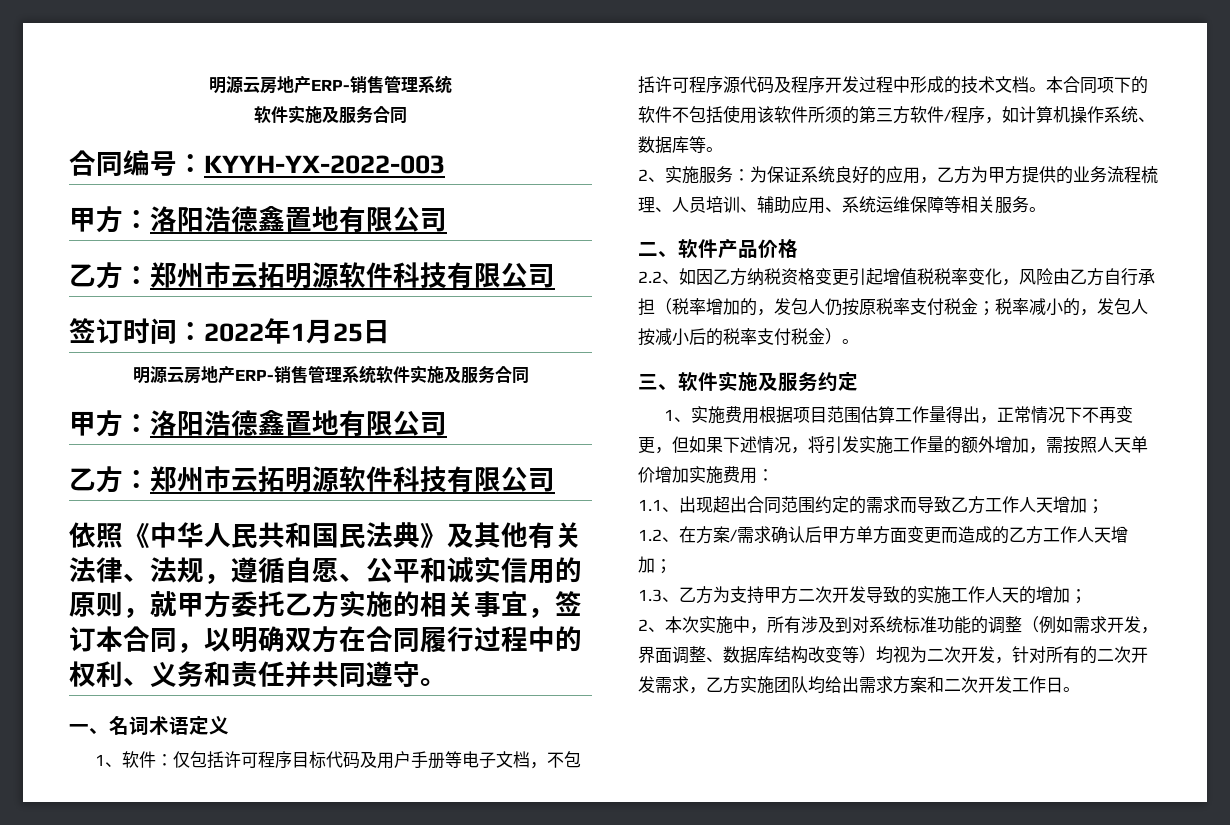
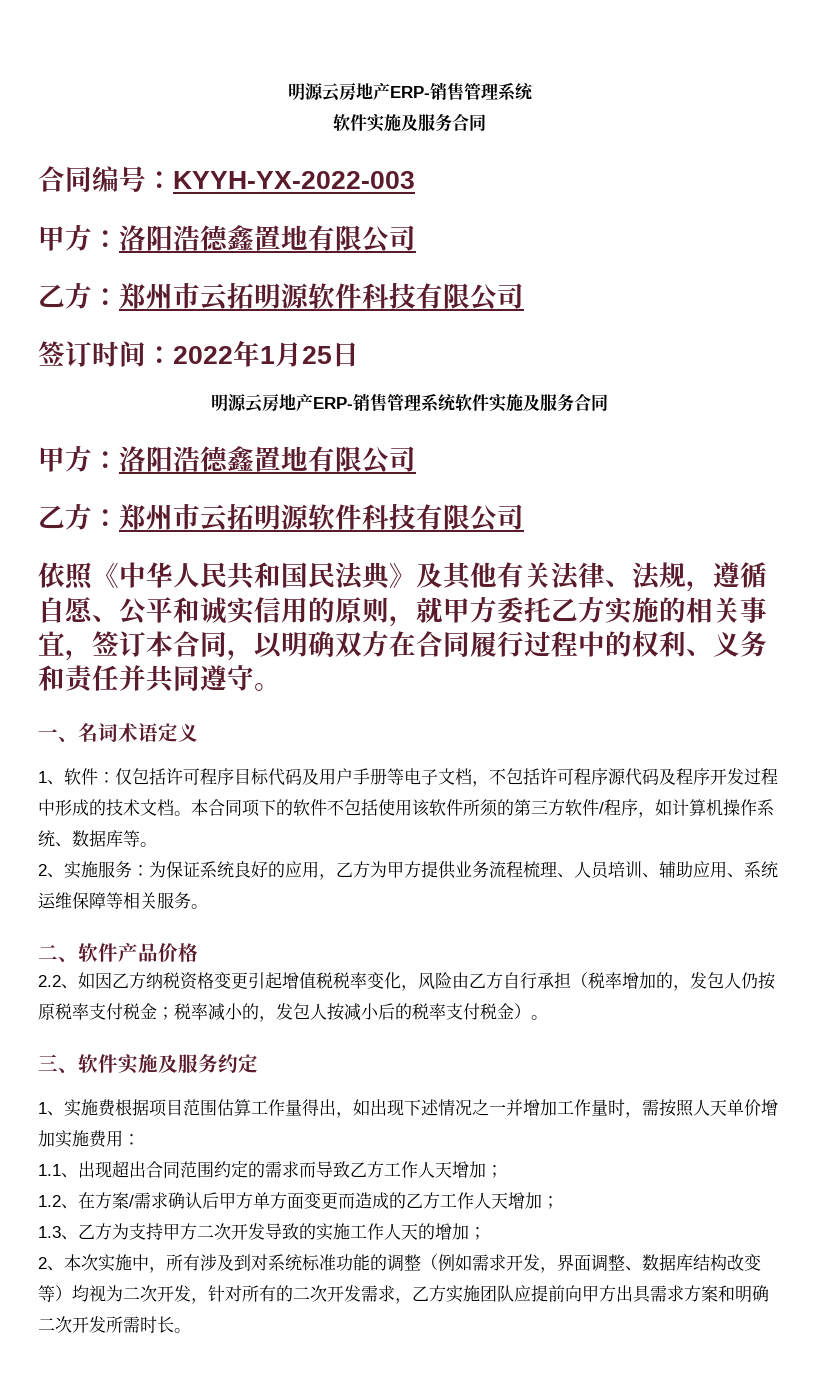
- 2、实施服务：为保证系统良好的应用，乙方为甲方提供的业务流程梳理、人员培训、辅助应用、系统运维保障等相关服务。
+ 2、实施服务：为保证系统良好的应用，乙方为甲方提供业务流程梳理、人员培训、辅助应用、系统运维保障等相关服务。
- 1、实施费用根据项目范围估算工作量得出，正常情况下不再变更，但如果下述情况，将引发实施工作量的额外增加，需按照人天单价增加实施费用：
+ 1、实施费根据项目范围估算工作量得出，如出现下述情况之一并增加工作量时，需按照人天单价增加实施费用：
- 2、本次实施中，所有涉及到对系统标准功能的调整（例如需求开发，界面调整、数据库结构改变等）均视为二次开发，针对所有的二次开发需求，乙方实施团队均给出需求方案和二次开发工作日。
+ 2、本次实施中，所有涉及到对系统标准功能的调整（例如需求开发，界面调整、数据库结构改变等）均视为二次开发，针对所有的二次开发需求，乙方实施团队应提前向甲方出具需求方案和明确二次开发所需时长。

